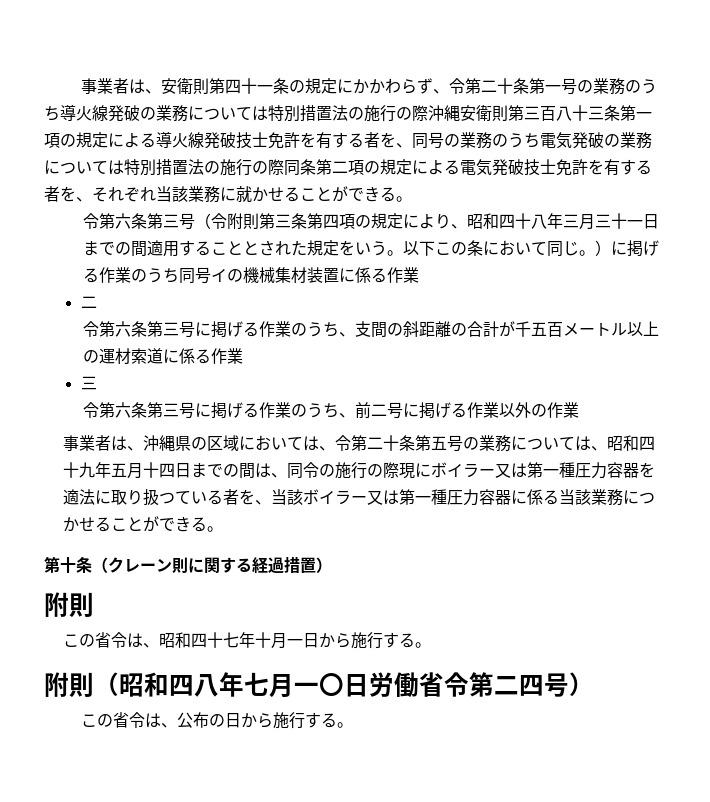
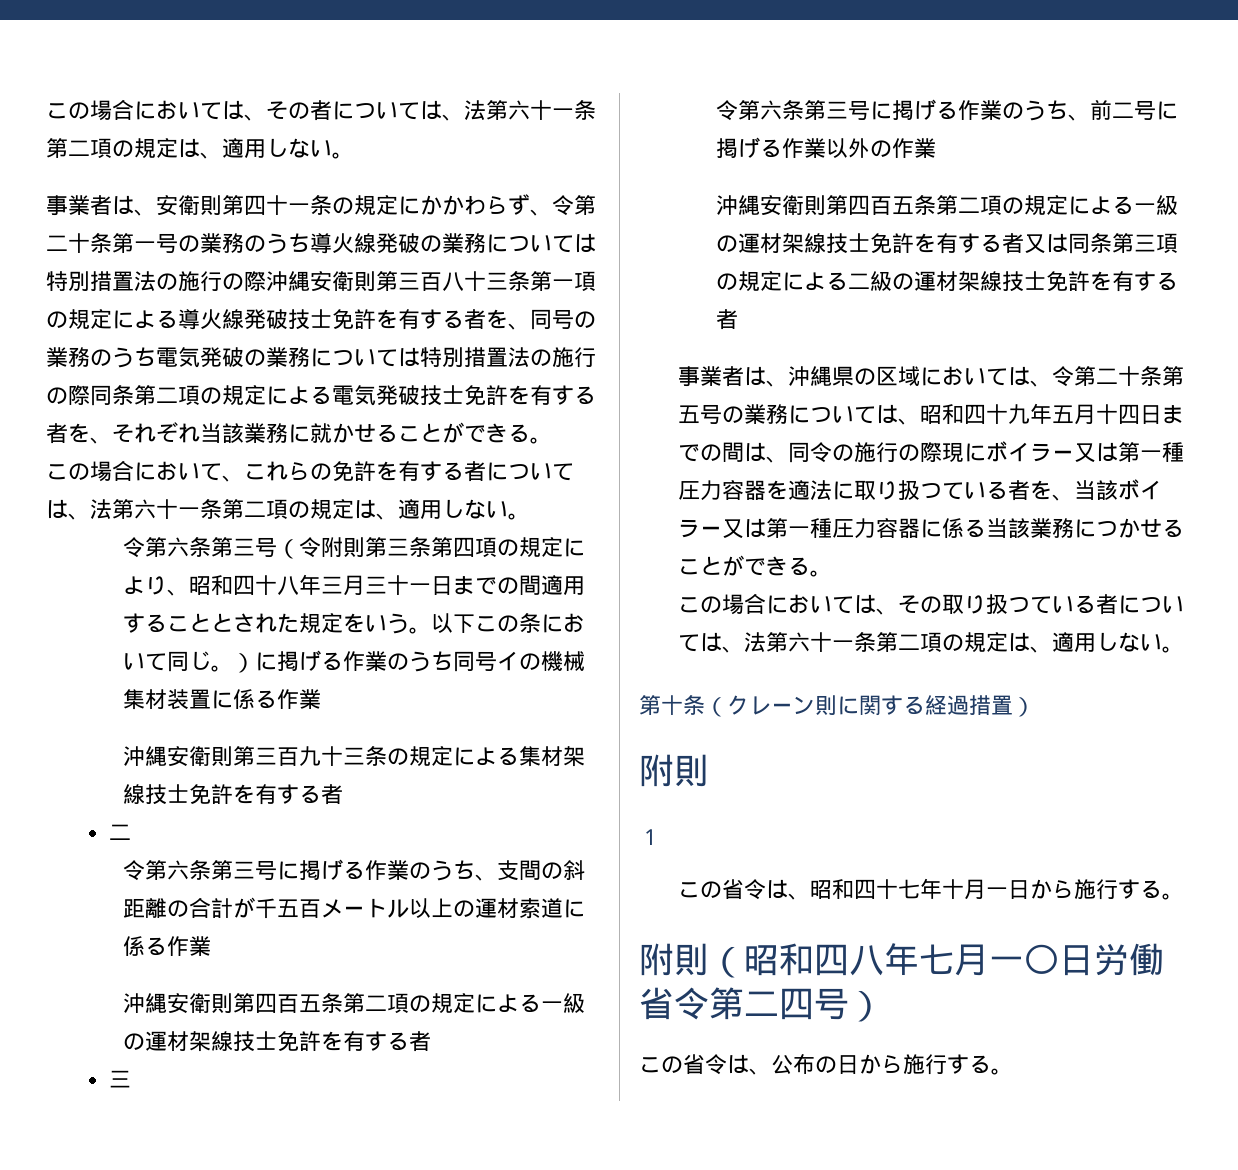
+ この場合においては、その者については、法第六十一条第二項の規定は、適用しない。
+ この場合において、これらの免許を有する者については、法第六十一条第二項の規定は、適用しない。
+ 沖縄安衛則第三百九十三条の規定による集材架線技士免許を有する者
  令第六条第三号に掲げる作業のうち、支間の斜距離の合計が千五百メートル以上の運材索道に係る作業
+ 沖縄安衛則第四百五条第二項の規定による一級の運材架線技士免許を有する者
+ 沖縄安衛則第四百五条第二項の規定による一級の運材架線技士免許を有する者又は同条第三項の規定による二級の運材架線技士免許を有する者
+ この場合においては、その取り扱つている者については、法第六十一条第二項の規定は、適用しない。
+ １

